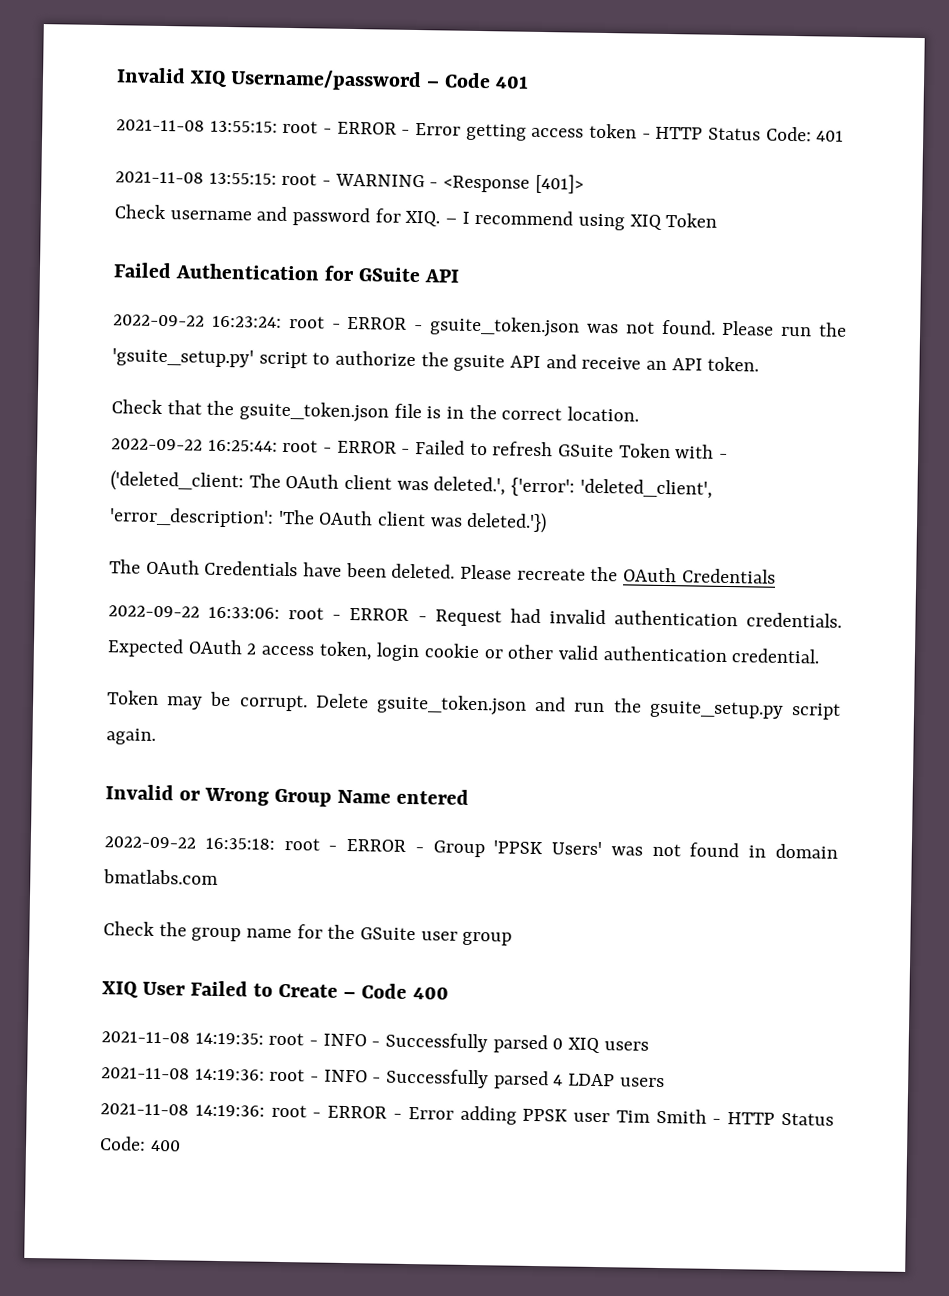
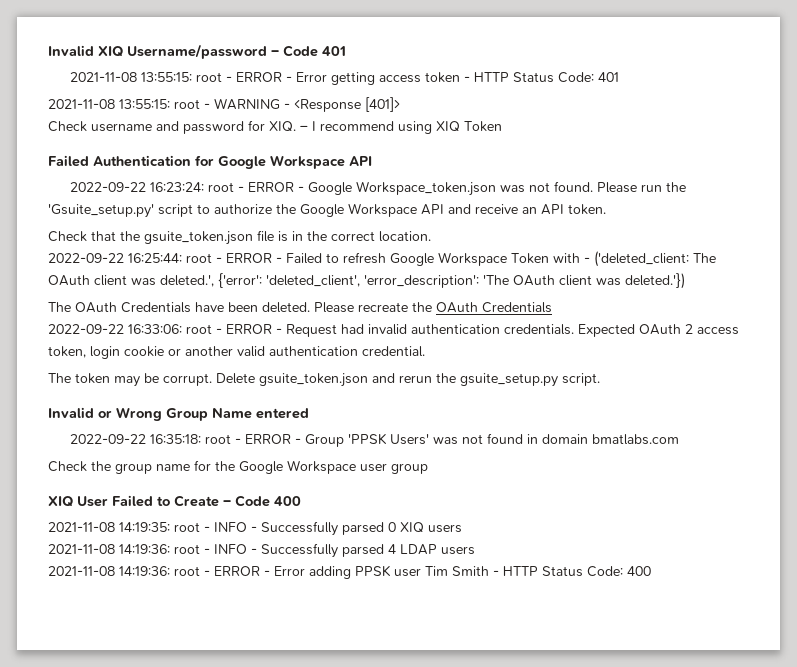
- Failed Authentication for GSuite API
+ Failed Authentication for Google Workspace API
- 2022-09-22 16:23:24: root - ERROR - gsuite_token.json was not found.
+ 2022-09-22 16:23:24: root - ERROR - Google Workspace_token.json was not found.
- Please run the 'gsuite_setup.py' script to authorize the gsuite API and receive an API token.
+ Please run the 'Gsuite_setup.py' script to authorize the Google Workspace API and receive an API token.
- 2022-09-22 16:25:44: root - ERROR - Failed to refresh GSuite Token with - ('deleted_client: The OAuth client was deleted.', {'error': 'deleted_client', 'error_description': 'The OAuth client was deleted.'})
+ 2022-09-22 16:25:44: root - ERROR - Failed to refresh Google Workspace Token with - ('deleted_client: The OAuth client was deleted.', {'error': 'deleted_client', 'error_description': 'The OAuth client was deleted.'})
- Expected OAuth 2 access token, login cookie or other valid authentication credential.
+ Expected OAuth 2 access token, login cookie or another valid authentication credential.
- Token may be corrupt.
+ The token may be corrupt.
- Delete gsuite_token.json and run the gsuite_setup.py script again.
+ Delete gsuite_token.json and rerun the gsuite_setup.py script.
- Check the group name for the GSuite user group
+ Check the group name for the Google Workspace user group

